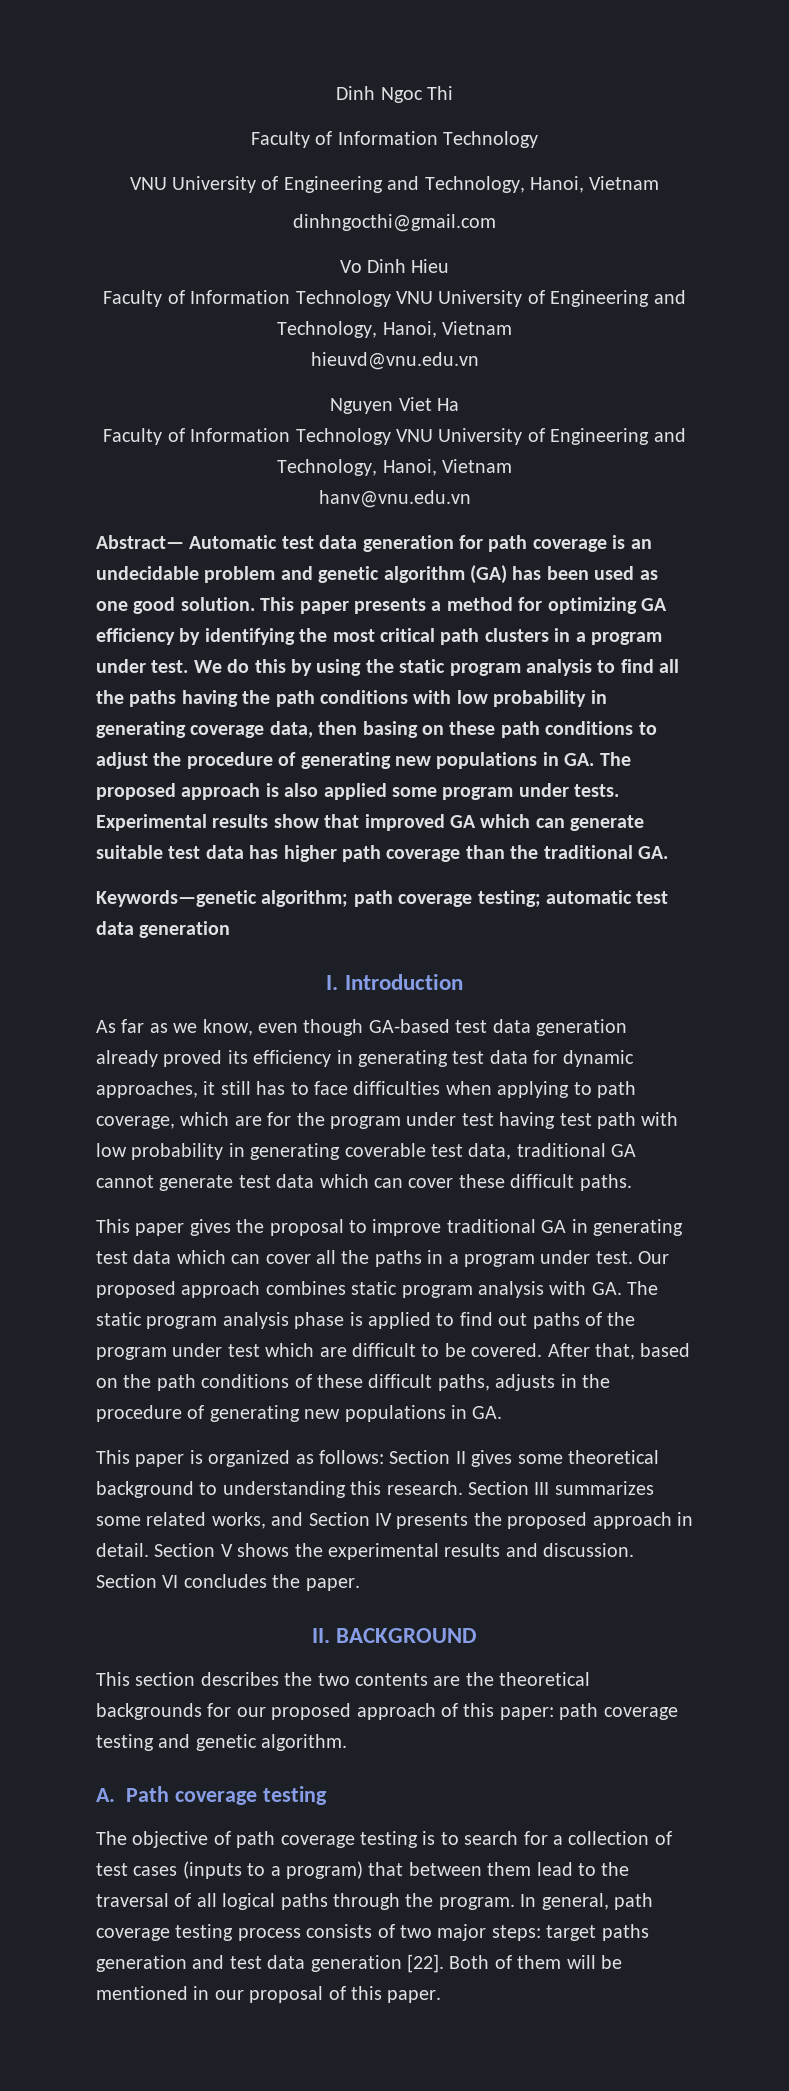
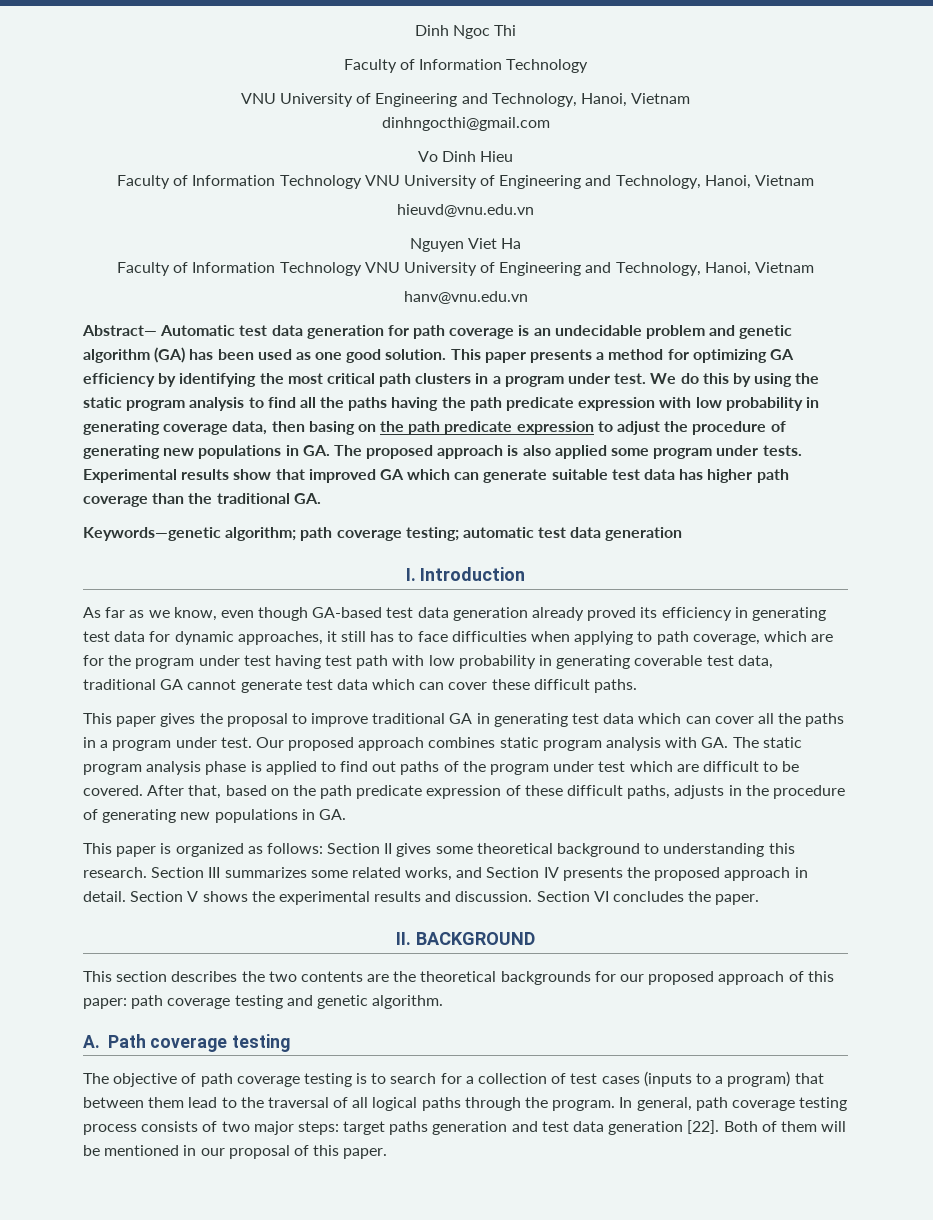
- We do this by using the static program analysis to find all the paths having the path conditions with low probability in generating coverage data, then basing on these path conditions to adjust the procedure of generating new populations in GA. The proposed approach is also applied some program under tests.
+ We do this by using the static program analysis to find all the paths having the path predicate expression with low probability in generating coverage data, then basing on the path predicate expression to adjust the procedure of generating new populations in GA. The proposed approach is also applied some program under tests.
- After that, based on the path conditions of these difficult paths, adjusts in the procedure of generating new populations in GA.
+ After that, based on the path predicate expression of these difficult paths, adjusts in the procedure of generating new populations in GA.

